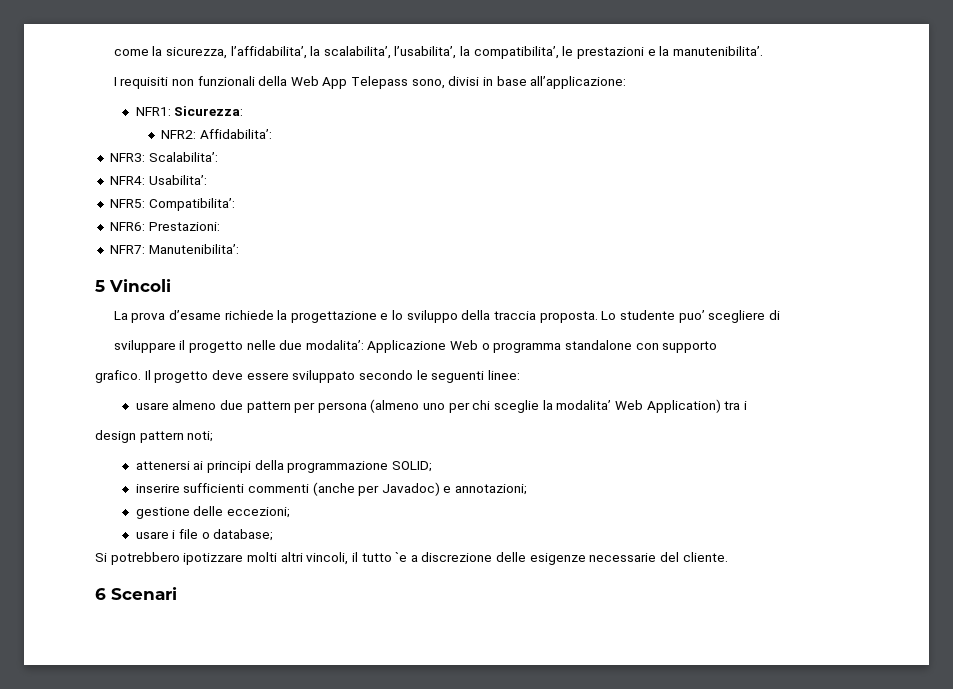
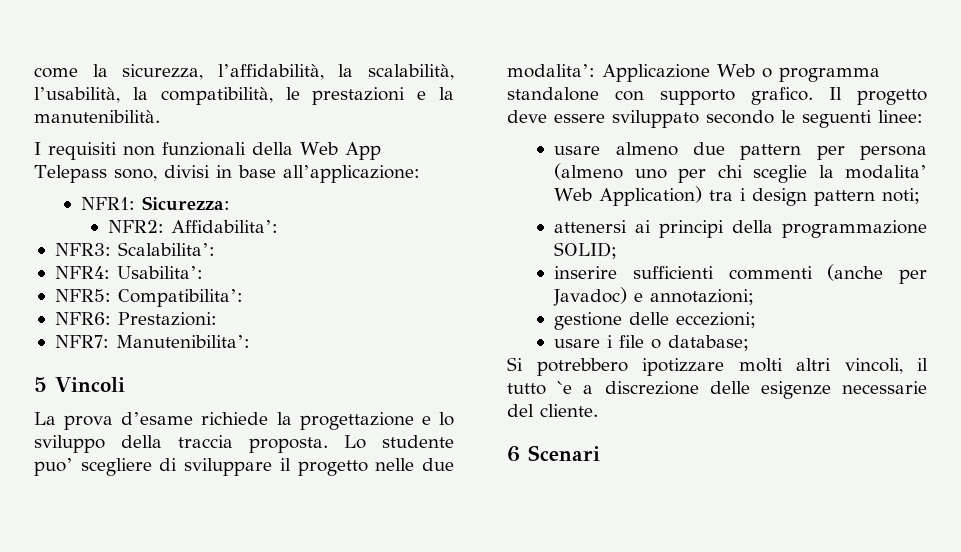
- come la sicurezza, l’affidabilita’, la scalabilita’, l’usabilita’, la compatibilita’, le prestazioni e la manutenibilita’.
+ come la sicurezza, l’affidabilità, la scalabilità, l’usabilità, la compatibilità, le prestazioni e la manutenibilità.
- Lo studente puo’ scegliere di
- sviluppare il progetto nelle due modalita’: Applicazione Web o programma standalone con supporto
- grafico.
+ Lo studente puo’ scegliere di sviluppare il progetto nelle due modalita’: Applicazione Web o programma standalone con supporto grafico.
- usare almeno due pattern per persona (almeno uno per chi sceglie la modalita’ Web Application) tra i
- design pattern noti;
+ usare almeno due pattern per persona (almeno uno per chi sceglie la modalita’ Web Application) tra i design pattern noti;

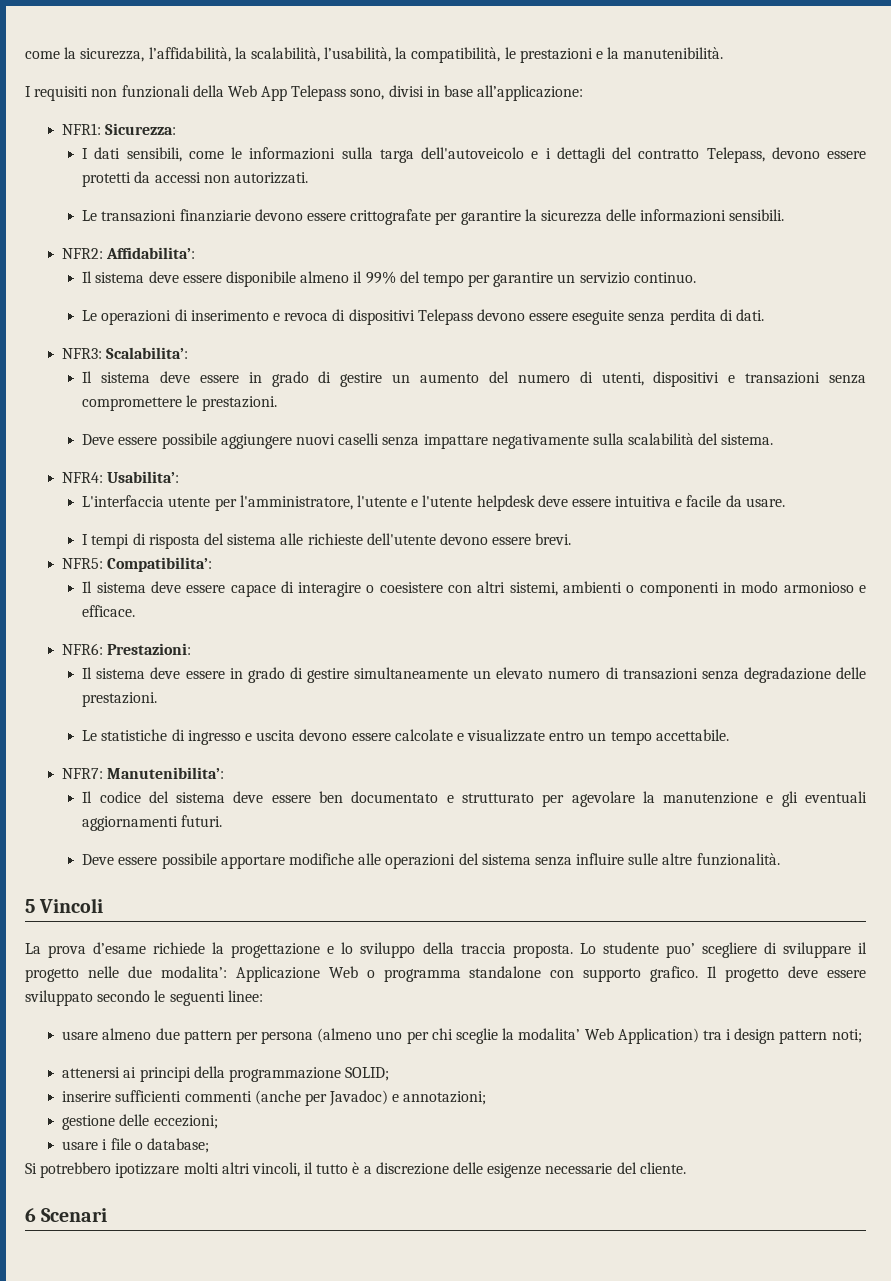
+ I dati sensibili, come le informazioni sulla targa dell'autoveicolo e i dettagli del contratto Telepass, devono essere protetti da accessi non autorizzati.
+ Le transazioni finanziarie devono essere crittografate per garantire la sicurezza delle informazioni sensibili.
  NFR2: Affidabilita’:
+ Il sistema deve essere disponibile almeno il 99% del tempo per garantire un servizio continuo.
+ Le operazioni di inserimento e revoca di dispositivi Telepass devono essere eseguite senza perdita di dati.
  NFR3: Scalabilita’:
+ Il sistema deve essere in grado di gestire un aumento del numero di utenti, dispositivi e transazioni senza compromettere le prestazioni.
+ Deve essere possibile aggiungere nuovi caselli senza impattare negativamente sulla scalabilità del sistema.
  NFR4: Usabilita’:
+ L'interfaccia utente per l'amministratore, l'utente e l'utente helpdesk deve essere intuitiva e facile da usare.
+ I tempi di risposta del sistema alle richieste dell'utente devono essere brevi.
  NFR5: Compatibilita’:
+ Il sistema deve essere capace di interagire o coesistere con altri sistemi, ambienti o componenti in modo armonioso e efficace.
  NFR6: Prestazioni:
+ Il sistema deve essere in grado di gestire simultaneamente un elevato numero di transazioni senza degradazione delle prestazioni.
+ Le statistiche di ingresso e uscita devono essere calcolate e visualizzate entro un tempo accettabile.
  NFR7: Manutenibilita’:
+ Il codice del sistema deve essere ben documentato e strutturato per agevolare la manutenzione e gli eventuali aggiornamenti futuri.
+ Deve essere possibile apportare modifiche alle operazioni del sistema senza influire sulle altre funzionalità.
- Si potrebbero ipotizzare molti altri vincoli, il tutto `e a discrezione delle esigenze necessarie del cliente.
+ Si potrebbero ipotizzare molti altri vincoli, il tutto è a discrezione delle esigenze necessarie del cliente.

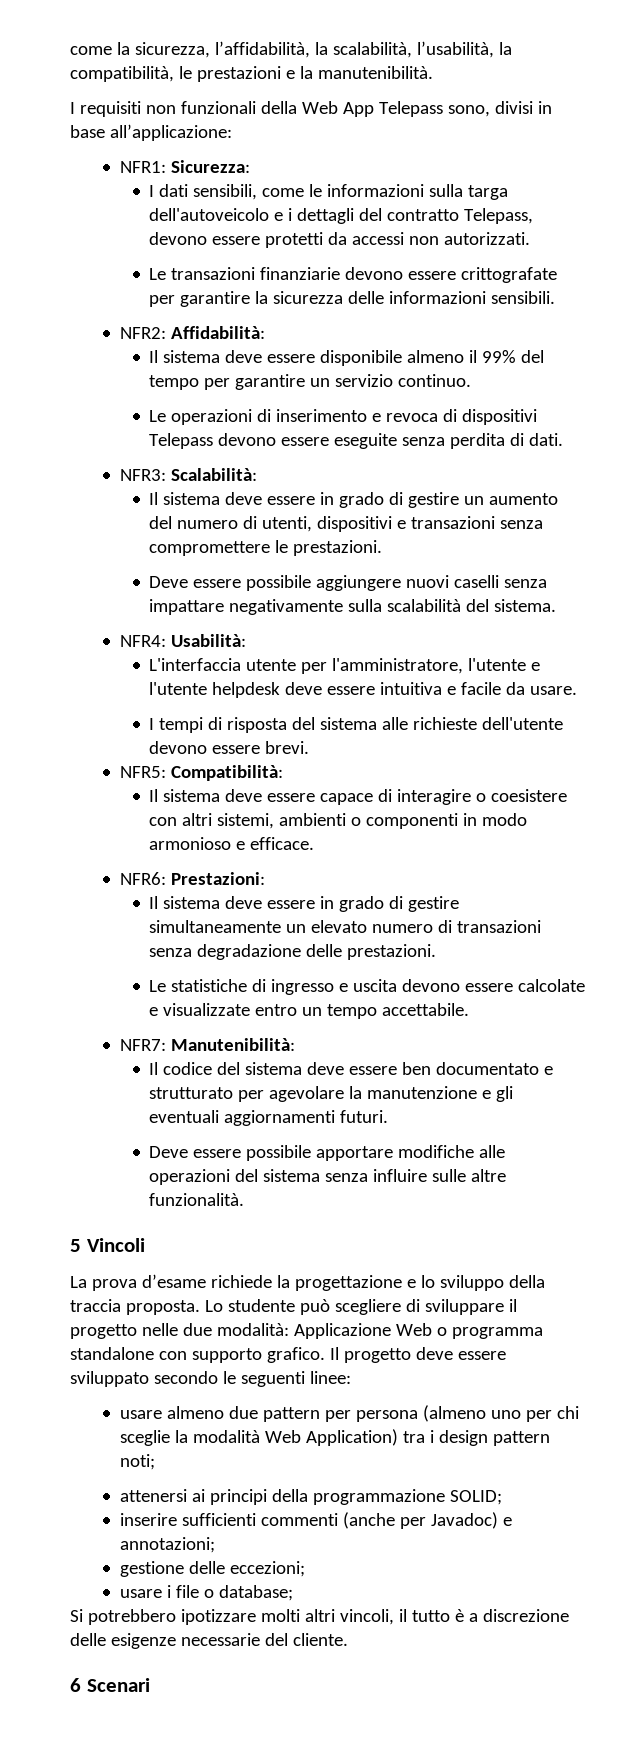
- NFR2: Affidabilita’:
+ NFR2: Affidabilità:
- NFR3: Scalabilita’:
+ NFR3: Scalabilità:
- NFR4: Usabilita’:
+ NFR4: Usabilità:
- NFR5: Compatibilita’:
+ NFR5: Compatibilità:
- NFR7: Manutenibilita’:
+ NFR7: Manutenibilità:
- Lo studente puo’ scegliere di sviluppare il progetto nelle due modalita’: Applicazione Web o programma standalone con supporto grafico.
+ Lo studente può scegliere di sviluppare il progetto nelle due modalità: Applicazione Web o programma standalone con supporto grafico.
- usare almeno due pattern per persona (almeno uno per chi sceglie la modalita’ Web Application) tra i design pattern noti;
+ usare almeno due pattern per persona (almeno uno per chi sceglie la modalità Web Application) tra i design pattern noti;

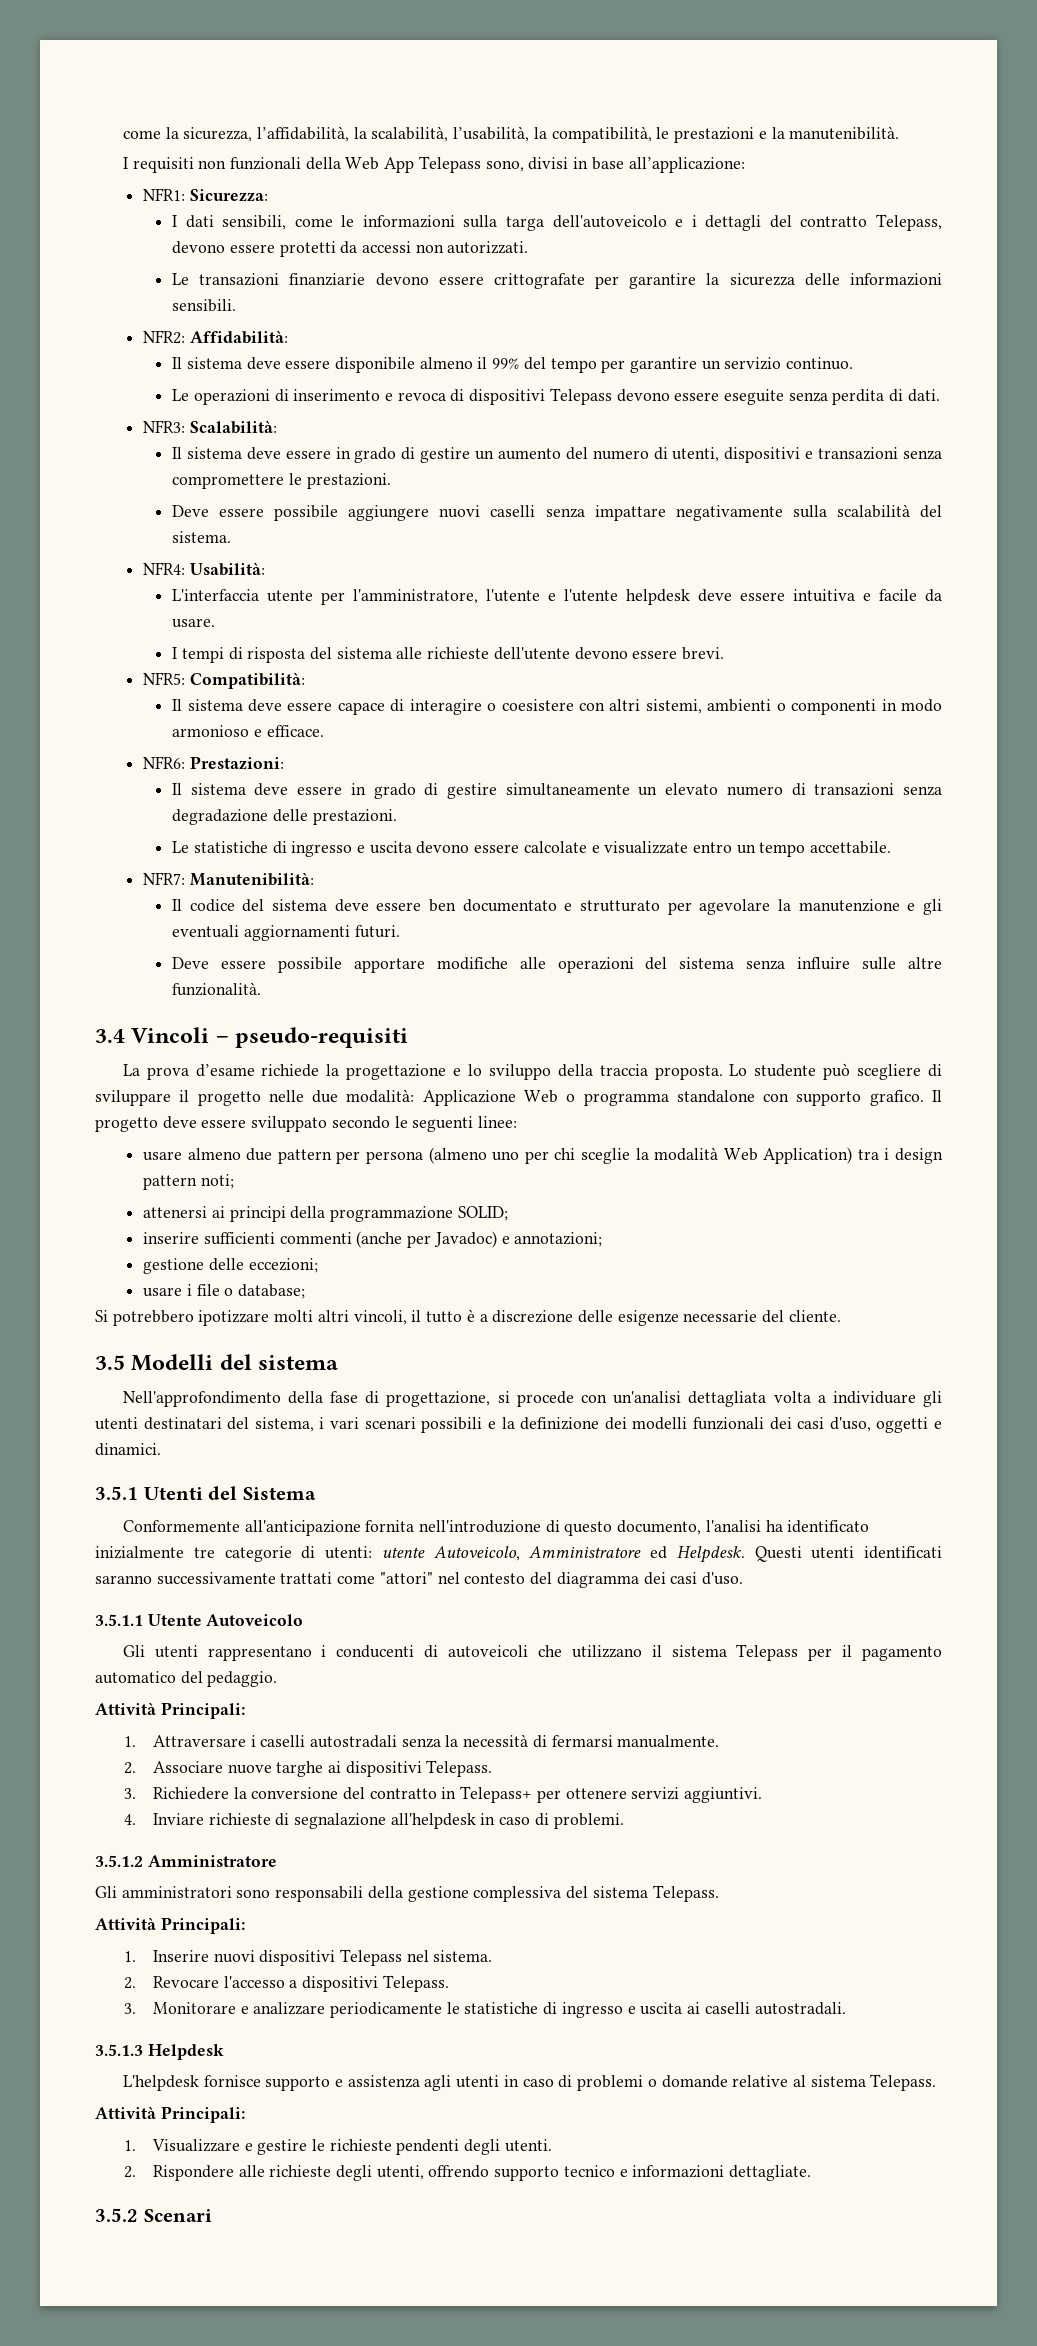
- 5 Vincoli
+ 3.4 Vincoli – pseudo-requisiti
- 6 Scenari
+ 3.5 Modelli del sistema
+ Nell'approfondimento della fase di progettazione, si procede con un'analisi dettagliata volta a individuare gli utenti destinatari del sistema, i vari scenari possibili e la definizione dei modelli funzionali dei casi d'uso, oggetti e dinamici.
+ 3.5.1 Utenti del Sistema
+ Conformemente all'anticipazione fornita nell'introduzione di questo documento, l'analisi ha identificato inizialmente tre categorie di utenti: utente Autoveicolo, Amministratore ed Helpdesk. Questi utenti identificati saranno successivamente trattati come "attori" nel contesto del diagramma dei casi d'uso.
+ 3.5.1.1 Utente Autoveicolo
+ Gli utenti rappresentano i conducenti di autoveicoli che utilizzano il sistema Telepass per il pagamento automatico del pedaggio.
+ Attività Principali:
+ 1. Attraversare i caselli autostradali senza la necessità di fermarsi manualmente.
+ 2. Associare nuove targhe ai dispositivi Telepass.
+ 3. Richiedere la conversione del contratto in Telepass+ per ottenere servizi aggiuntivi.
+ 4. Inviare richieste di segnalazione all'helpdesk in caso di problemi.
+ 3.5.1.2 Amministratore
+ Gli amministratori sono responsabili della gestione complessiva del sistema Telepass.
+ Attività Principali:
+ 1. Inserire nuovi dispositivi Telepass nel sistema.
+ 2. Revocare l'accesso a dispositivi Telepass.
+ 3. Monitorare e analizzare periodicamente le statistiche di ingresso e uscita ai caselli autostradali.
+ 3.5.1.3 Helpdesk
+ L'helpdesk fornisce supporto e assistenza agli utenti in caso di problemi o domande relative al sistema Telepass.
+ Attività Principali:
+ 1. Visualizzare e gestire le richieste pendenti degli utenti.
+ 2. Rispondere alle richieste degli utenti, offrendo supporto tecnico e informazioni dettagliate.
+ 3.5.2 Scenari

